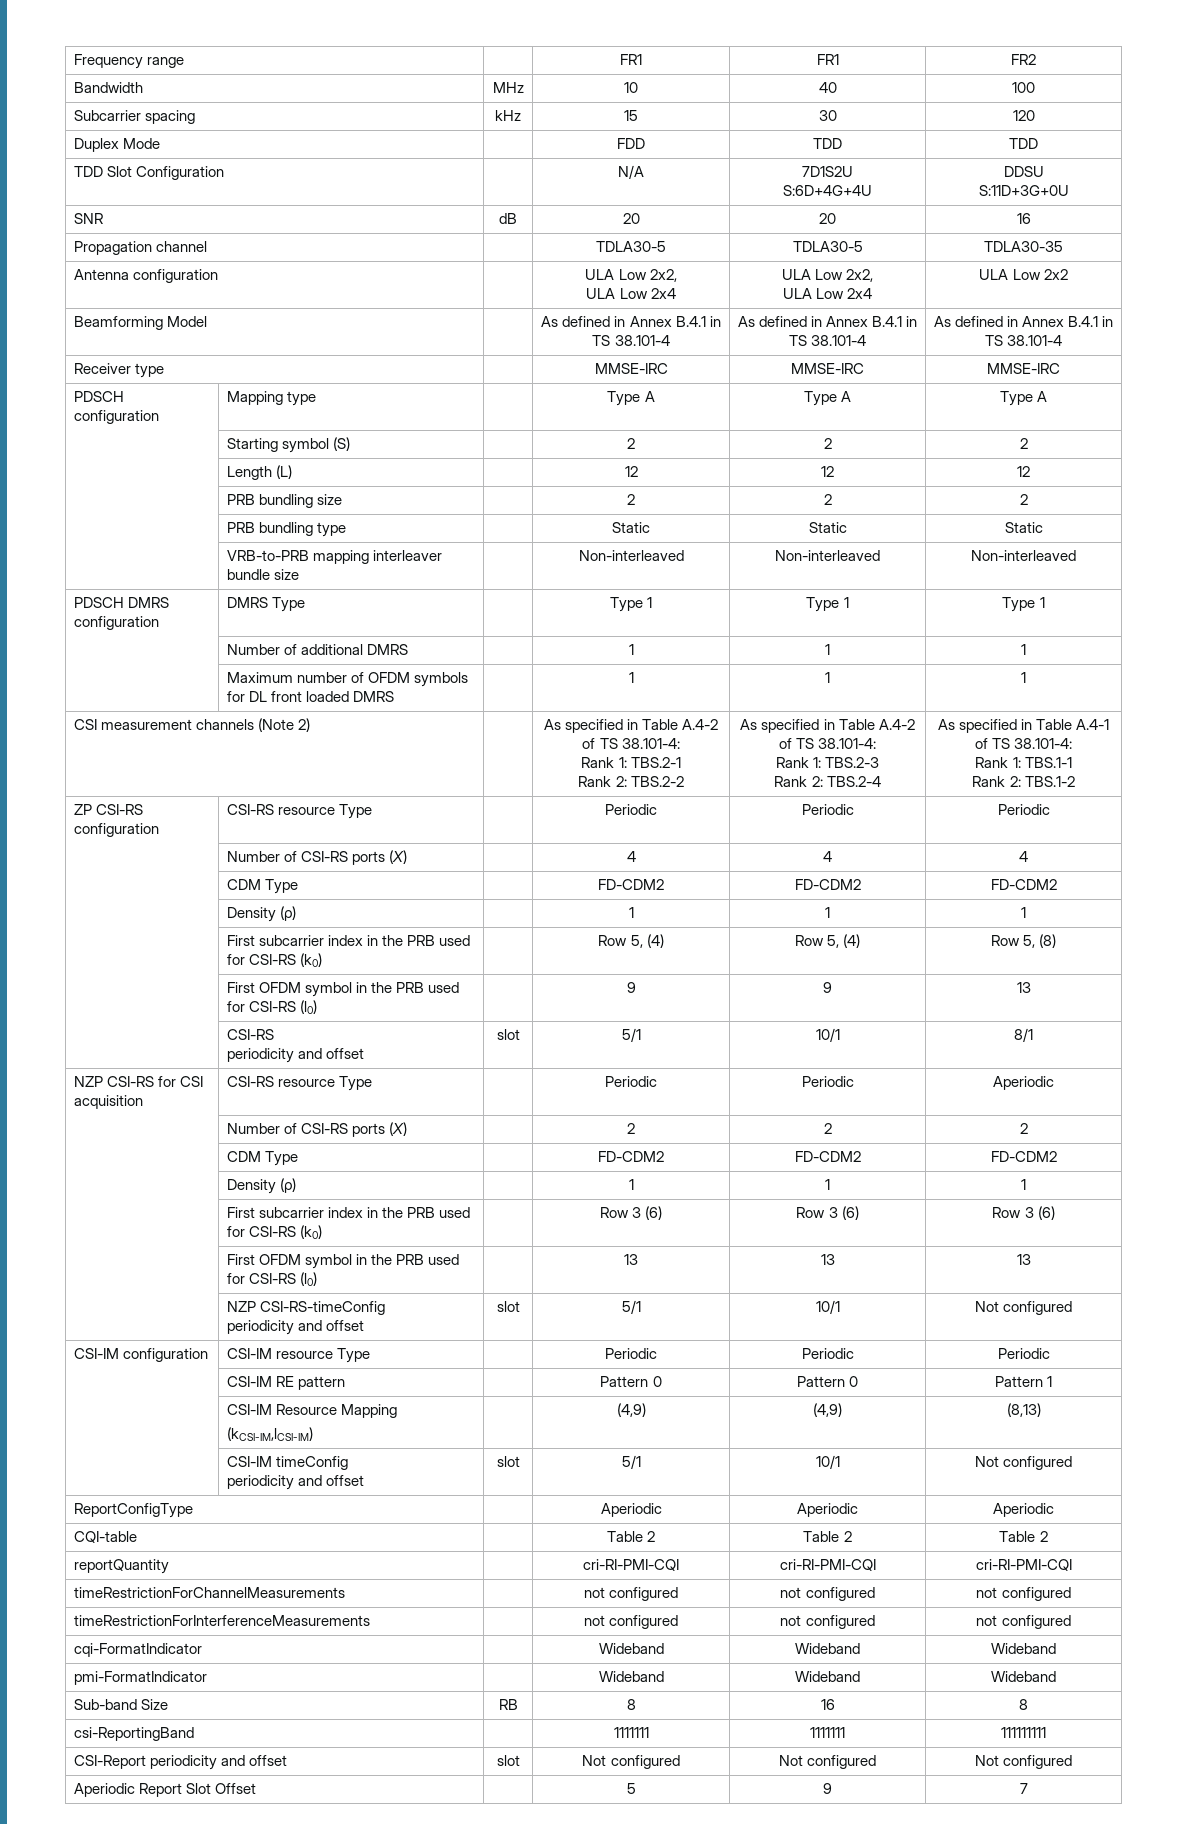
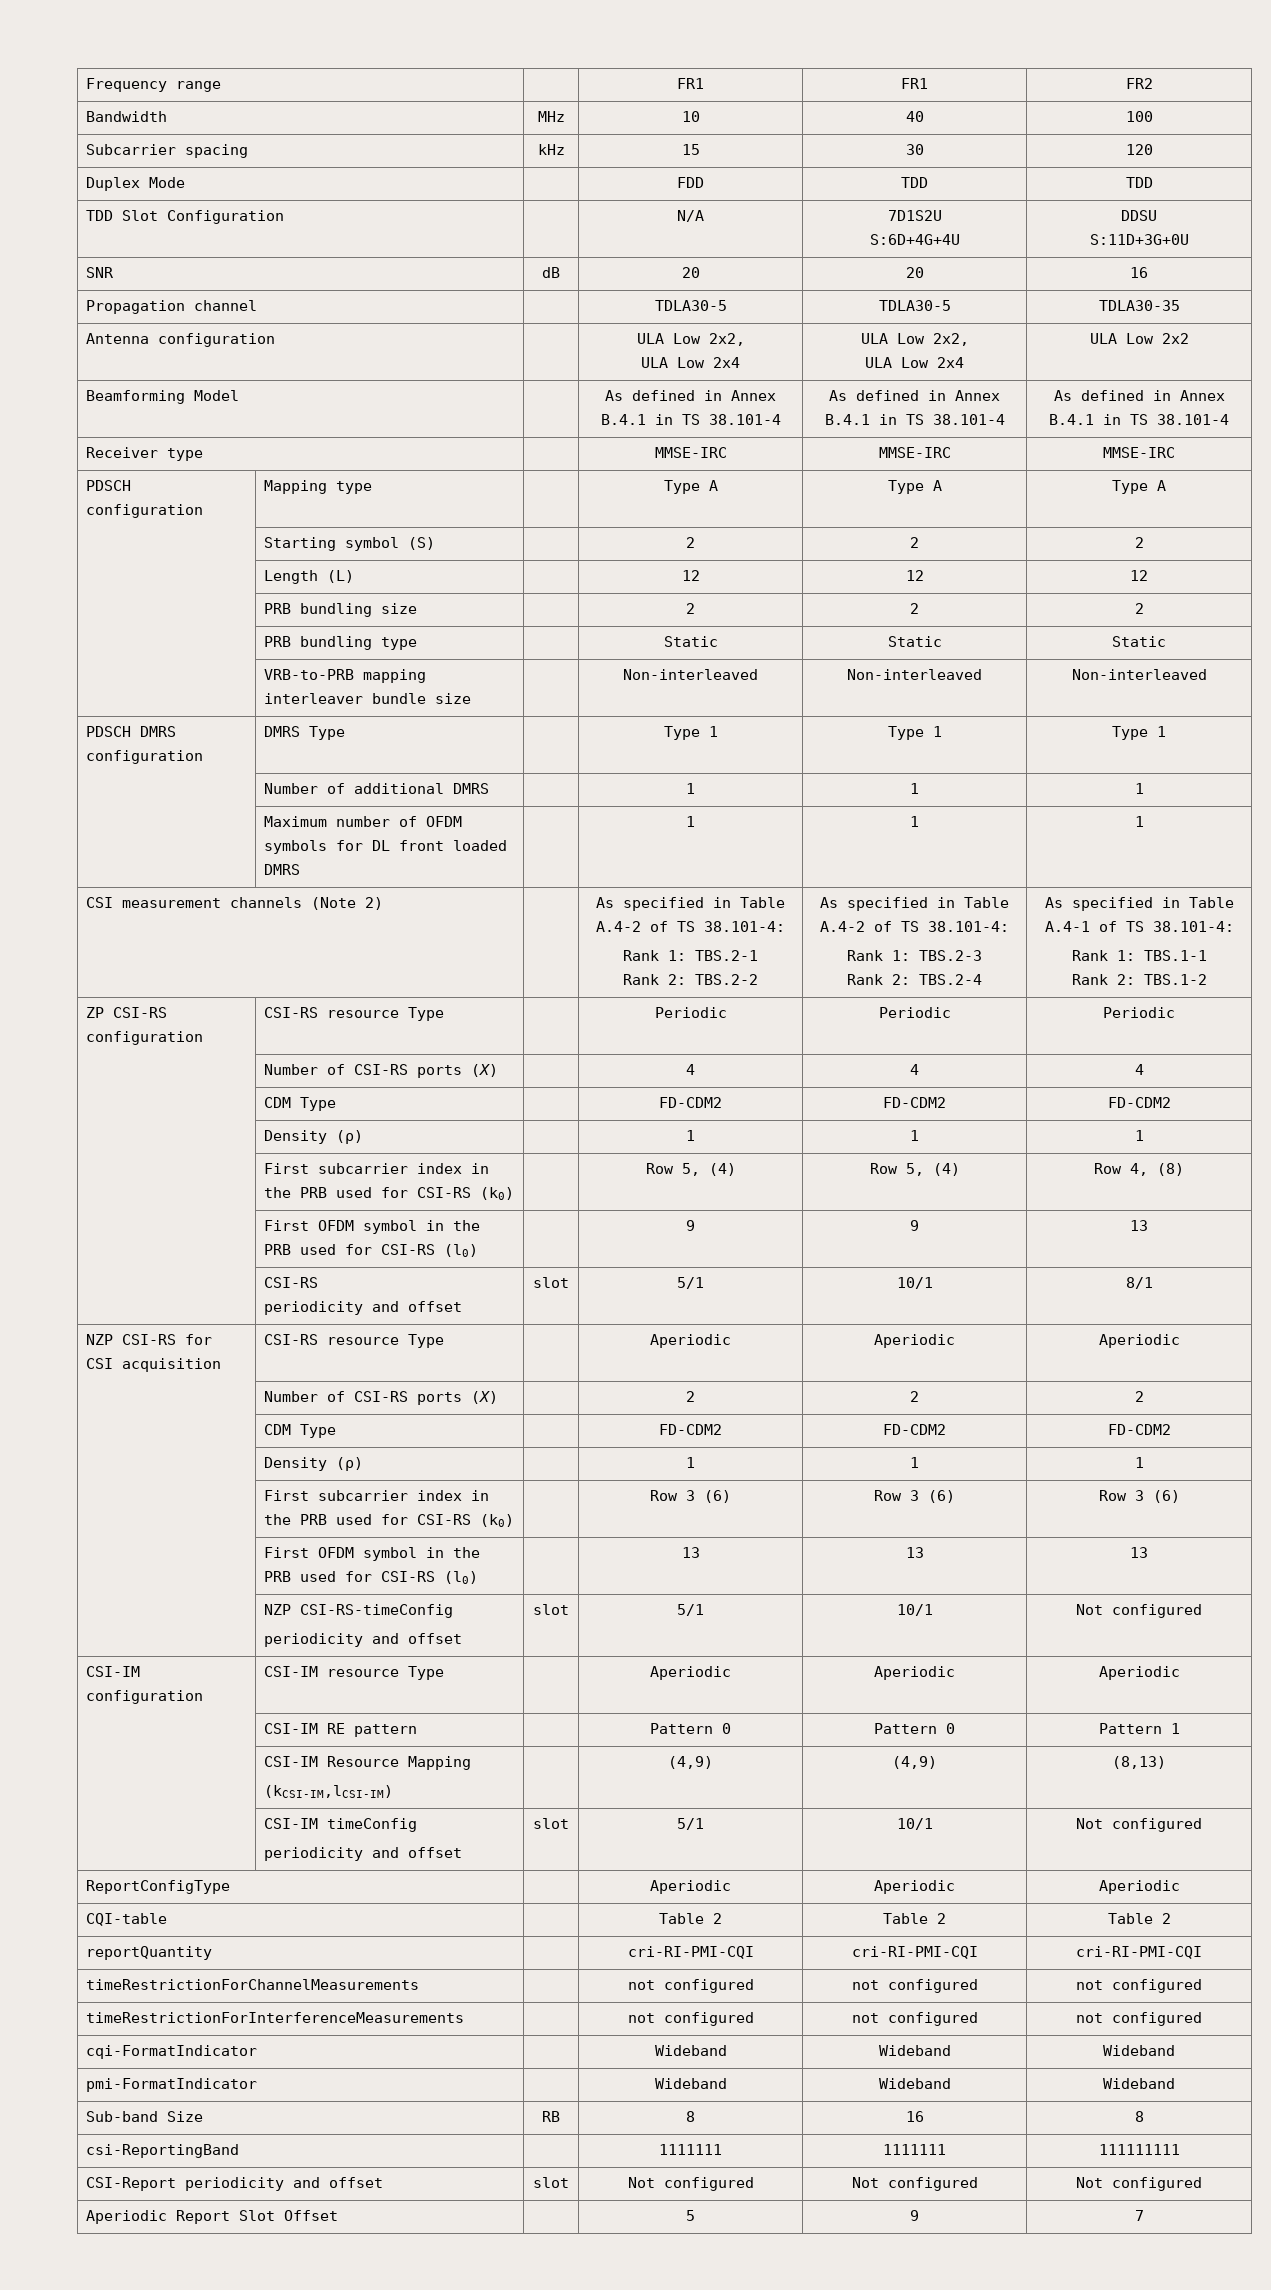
- | First subcarrier index in the PRB used for CSI-RS (k0) | | Row 5, (4) | Row 5, (4) | Row 5, (8)
+ | First subcarrier index in the PRB used for CSI-RS (k0) | | Row 5, (4) | Row 5, (4) | Row 4, (8)
- NZP CSI-RS for CSI acquisition | CSI-RS resource Type | | Periodic | Periodic | Aperiodic
+ NZP CSI-RS for CSI acquisition | CSI-RS resource Type | | Aperiodic | Aperiodic | Aperiodic
- CSI-IM configuration | CSI-IM resource Type | | Periodic | Periodic | Periodic
+ CSI-IM configuration | CSI-IM resource Type | | Aperiodic | Aperiodic | Aperiodic

